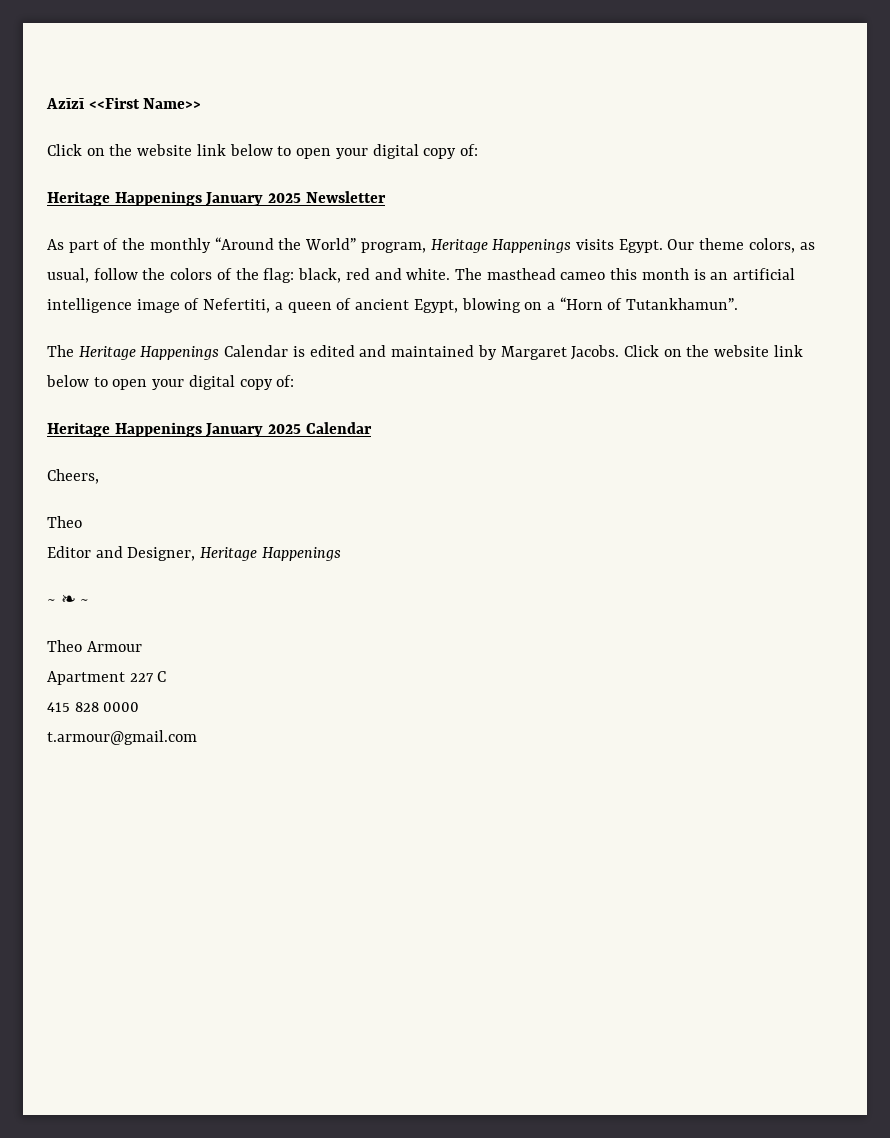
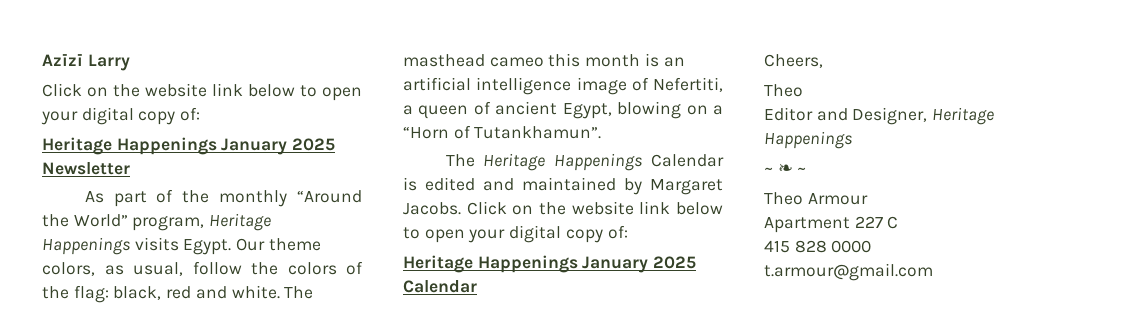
- Azīzī <<First Name>>
+ Azīzī Larry

